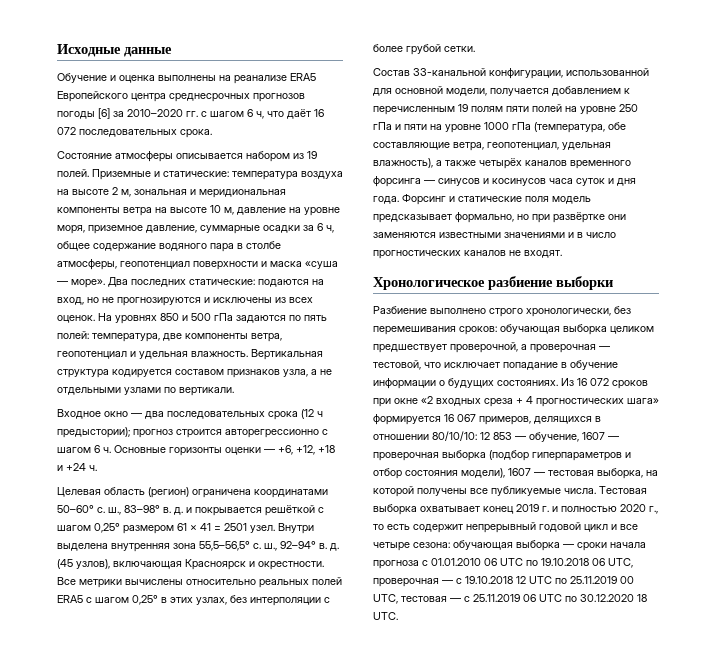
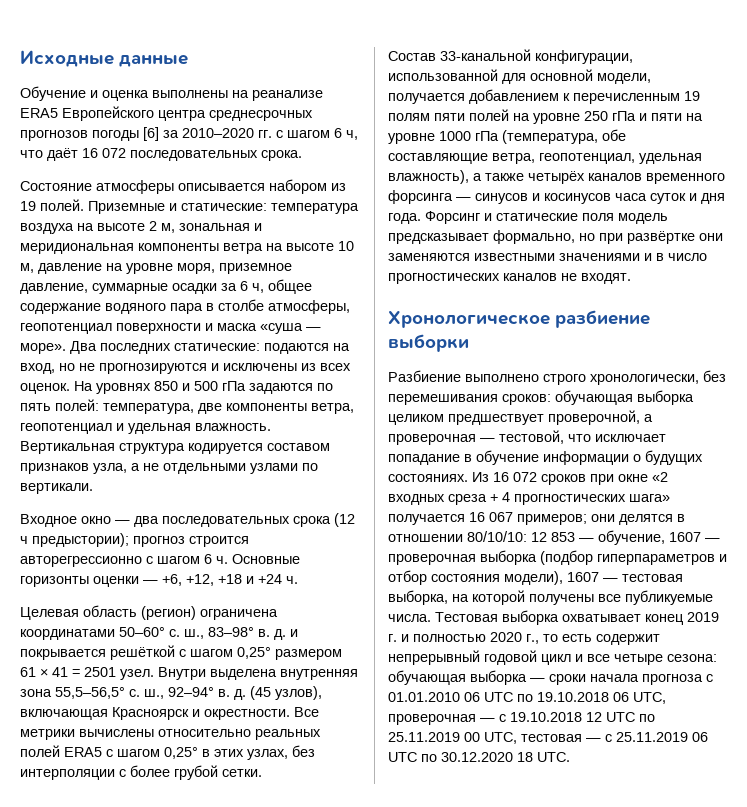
- Из 16 072 сроков при окне «2 входных среза + 4 прогностических шага» формируется 16 067 примеров, делящихся в отношении 80/10/10: 12 853 — обучение, 1607 — проверочная выборка (подбор гиперпараметров и отбор состояния модели), 1607 — тестовая выборка, на которой получены все публикуемые числа.
+ Из 16 072 сроков при окне «2 входных среза + 4 прогностических шага» получается 16 067 примеров; они делятся в отношении 80/10/10: 12 853 — обучение, 1607 — проверочная выборка (подбор гиперпараметров и отбор состояния модели), 1607 — тестовая выборка, на которой получены все публикуемые числа.

